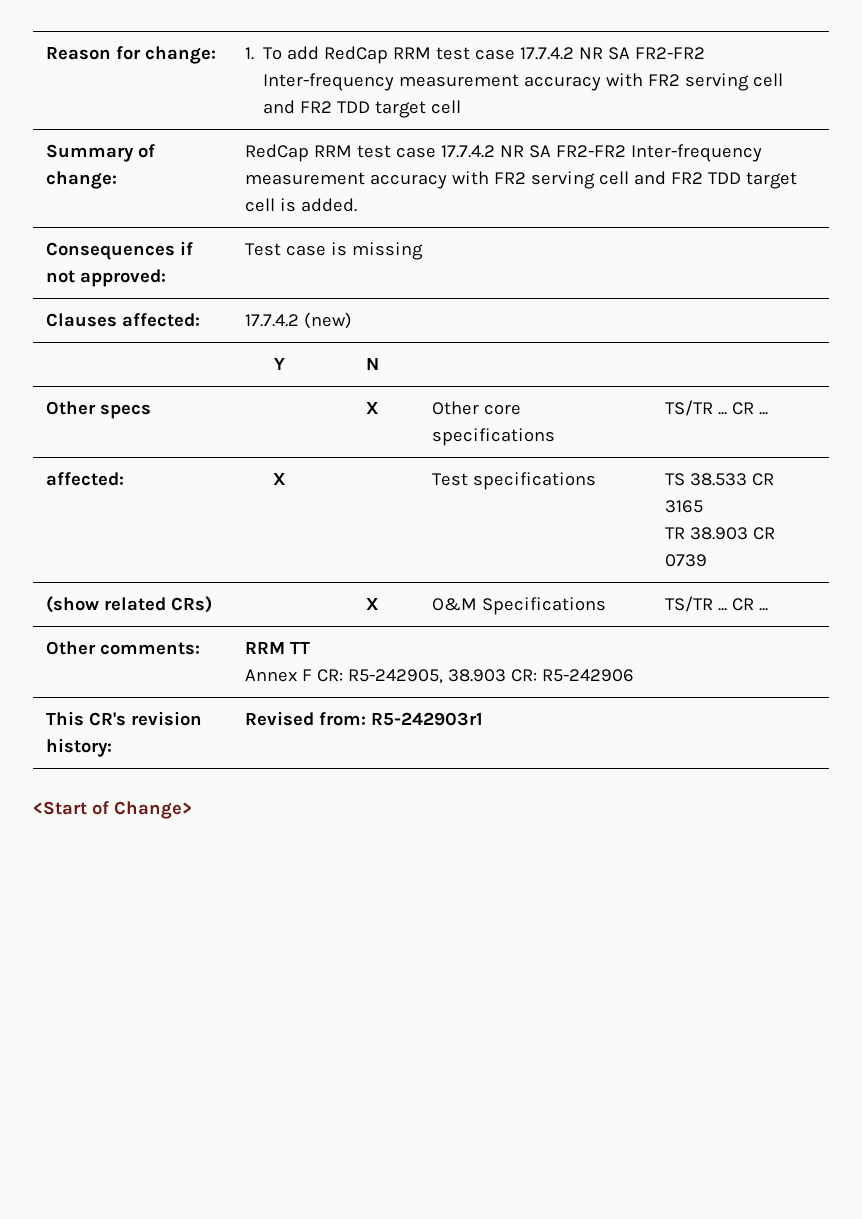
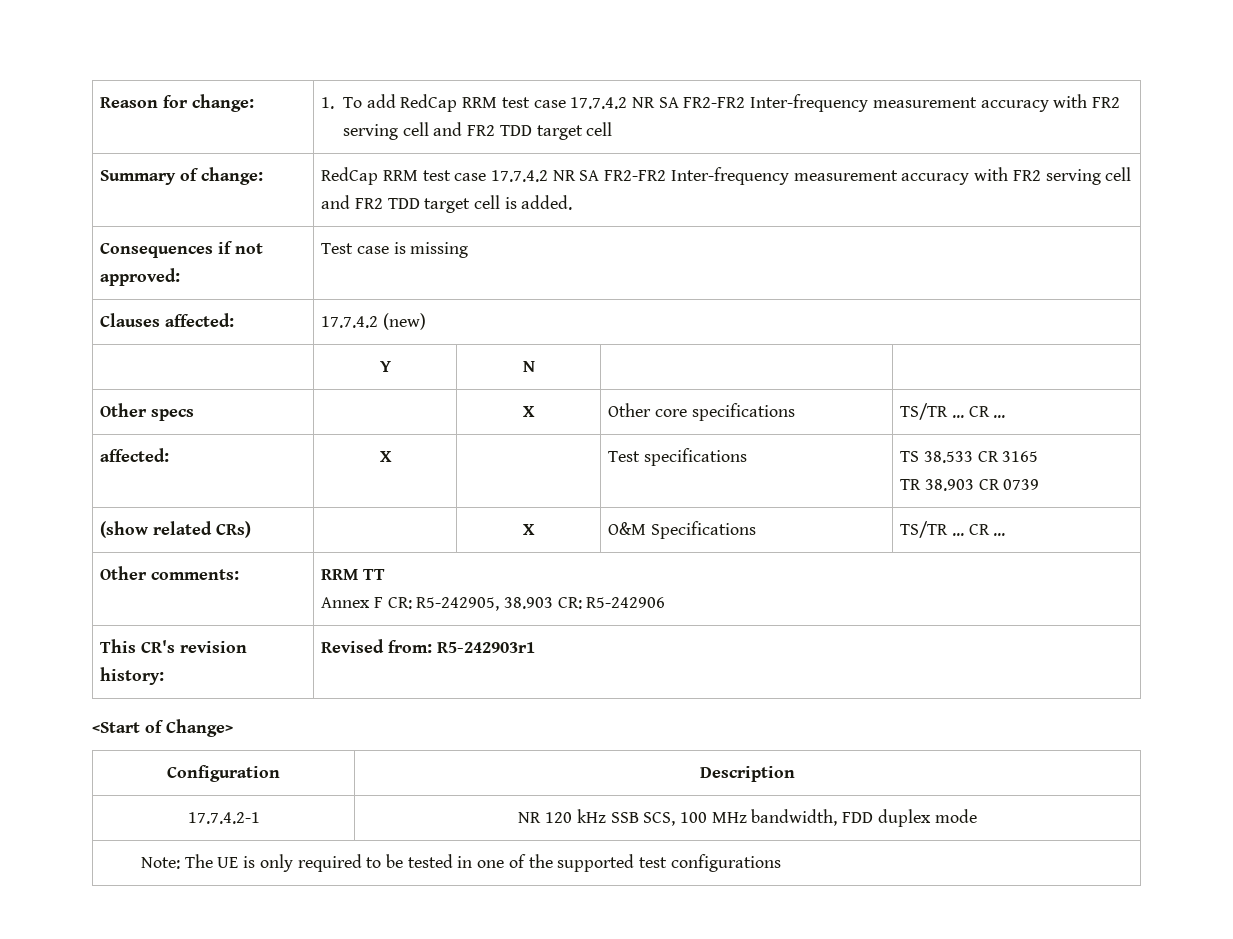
+ Configuration | Description
+ 17.7.4.2-1 | NR 120 kHz SSB SCS, 100 MHz bandwidth, FDD duplex mode
+ Note: The UE is only required to be tested in one of the supported test configurations

